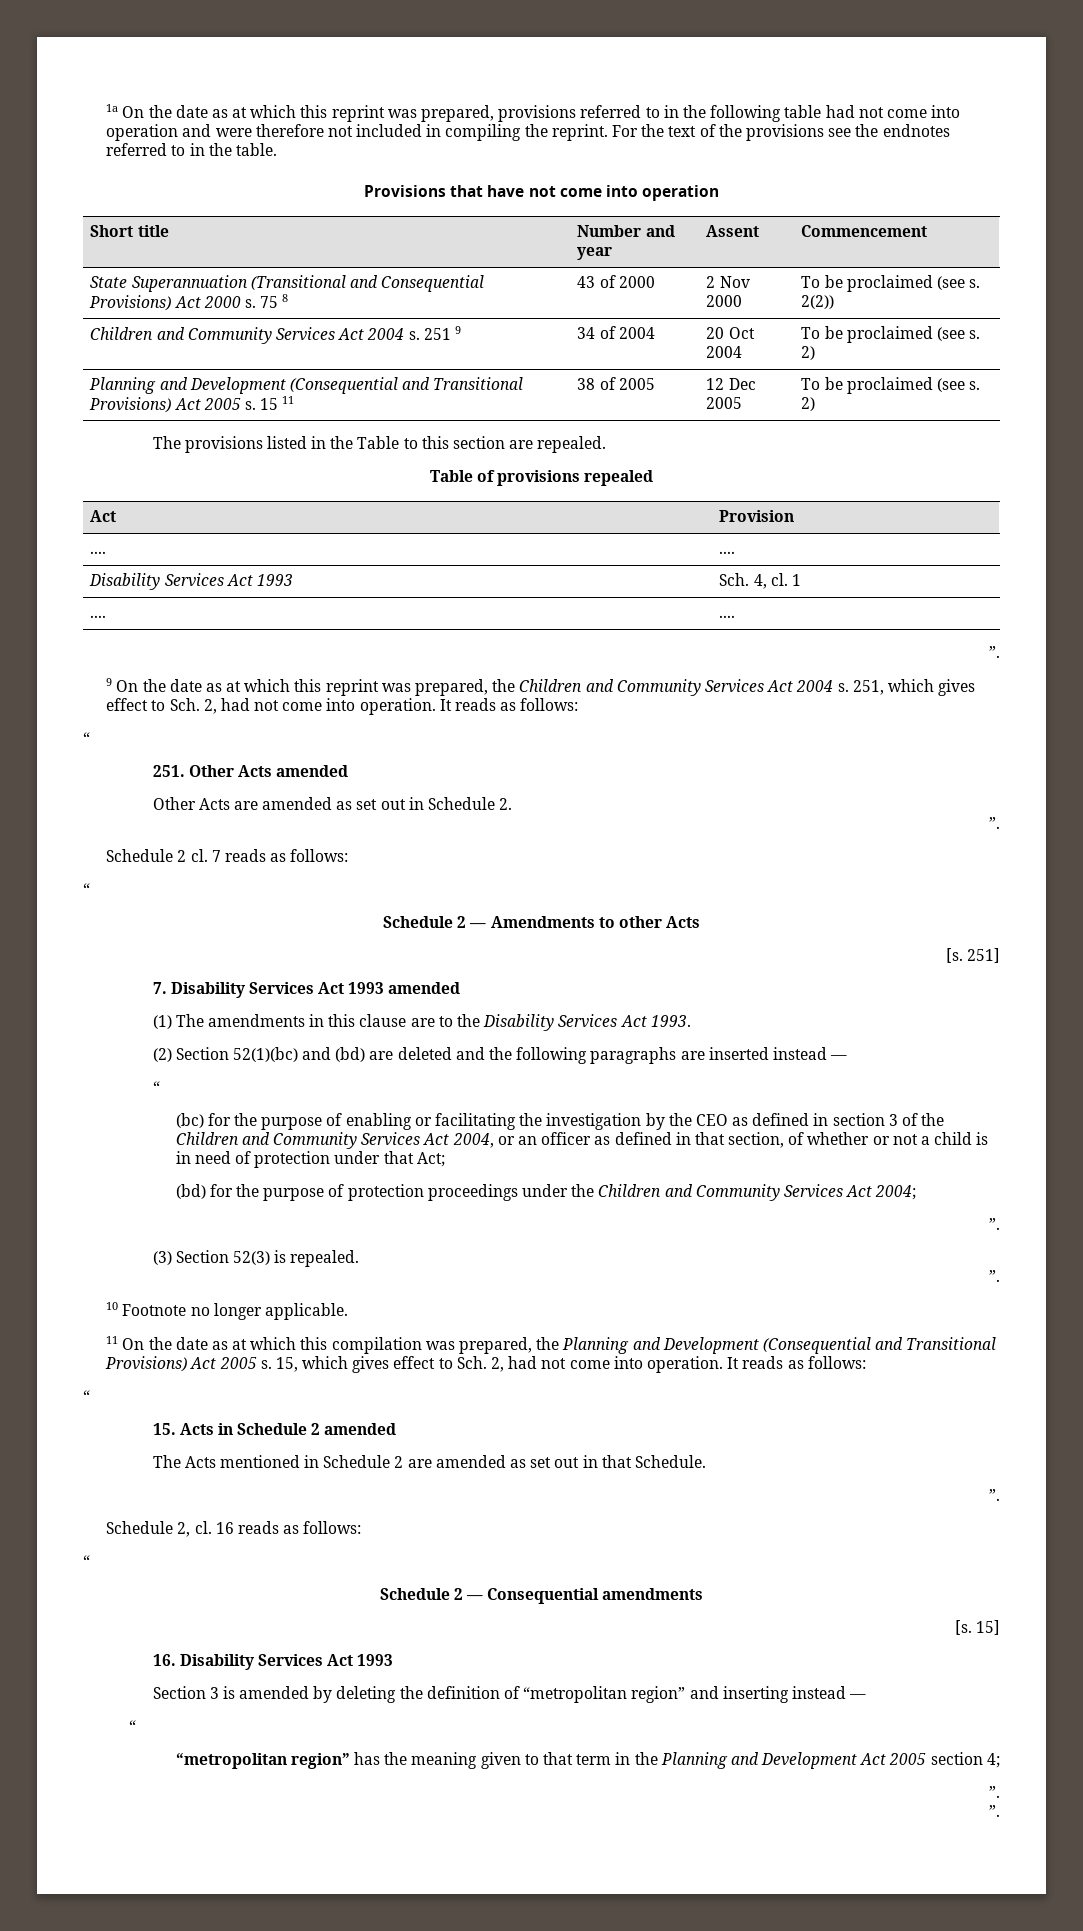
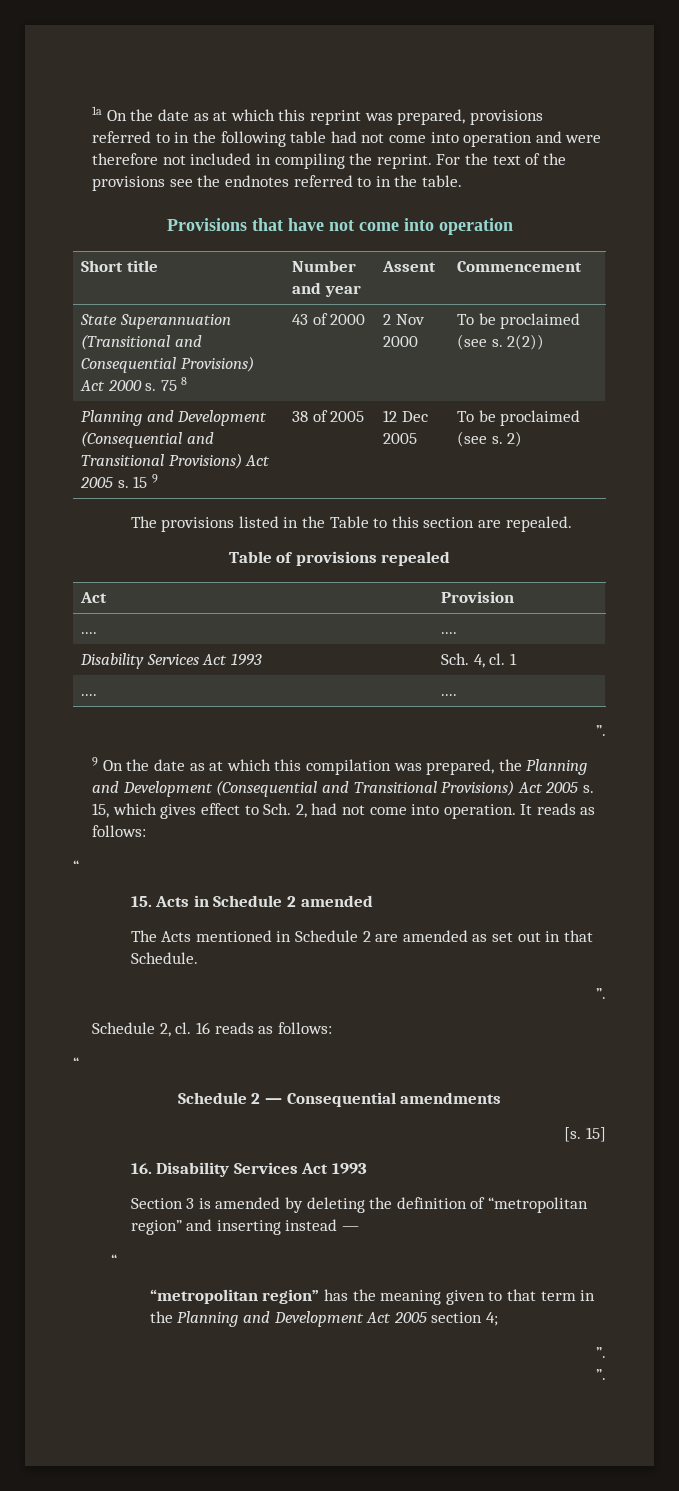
- Children and Community Services Act 2004 s. 251 9 | 34 of 2004 | 20 Oct 2004 | To be proclaimed (see s. 2)
- Planning and Development (Consequential and Transitional Provisions) Act 2005 s. 15 11 | 38 of 2005 | 12 Dec 2005 | To be proclaimed (see s. 2)
+ Planning and Development (Consequential and Transitional Provisions) Act 2005 s. 15 9 | 38 of 2005 | 12 Dec 2005 | To be proclaimed (see s. 2)
- 9 On the date as at which this reprint was prepared, the Children and Community Services Act 2004 s. 251, which gives effect to Sch. 2, had not come into operation. It reads as follows:
- “
- 251. Other Acts amended
- Other Acts are amended as set out in Schedule 2.
- ”.
- Schedule 2 cl. 7 reads as follows:
- “
- Schedule 2 — Amendments to other Acts
- [s. 251]
- 7. Disability Services Act 1993 amended
- (1) The amendments in this clause are to the Disability Services Act 1993.
- (2) Section 52(1)(bc) and (bd) are deleted and the following paragraphs are inserted instead —
- “
- (bc) for the purpose of enabling or facilitating the investigation by the CEO as defined in section 3 of the Children and Community Services Act 2004, or an officer as defined in that section, of whether or not a child is in need of protection under that Act;
- (bd) for the purpose of protection proceedings under the Children and Community Services Act 2004;
- ”.
- (3) Section 52(3) is repealed.
- ”.
- 10 Footnote no longer applicable.
- 11 On the date as at which this compilation was prepared, the Planning and Development (Consequential and Transitional Provisions) Act 2005 s.
+ 9 On the date as at which this compilation was prepared, the Planning and Development (Consequential and Transitional Provisions) Act 2005 s.

